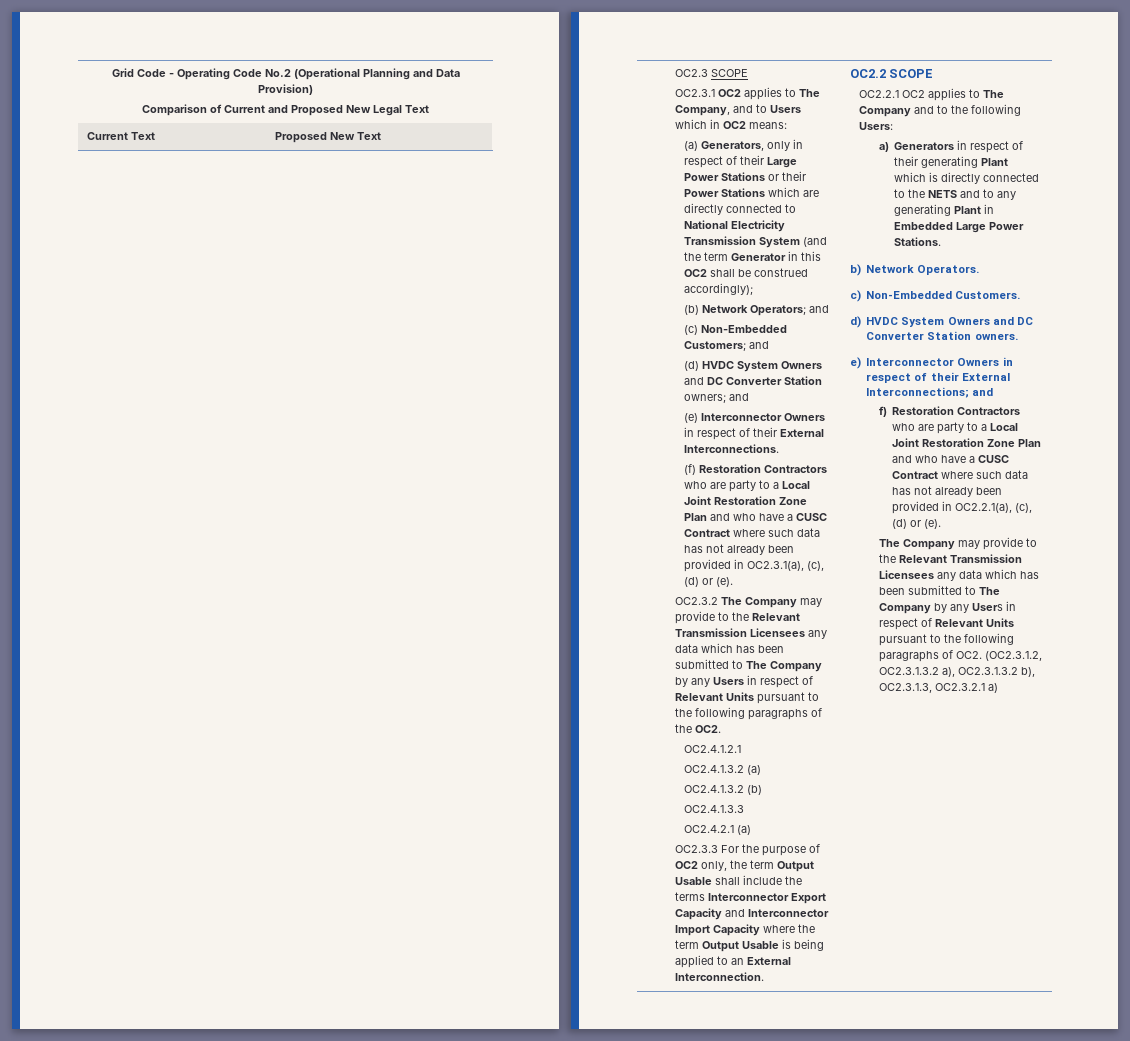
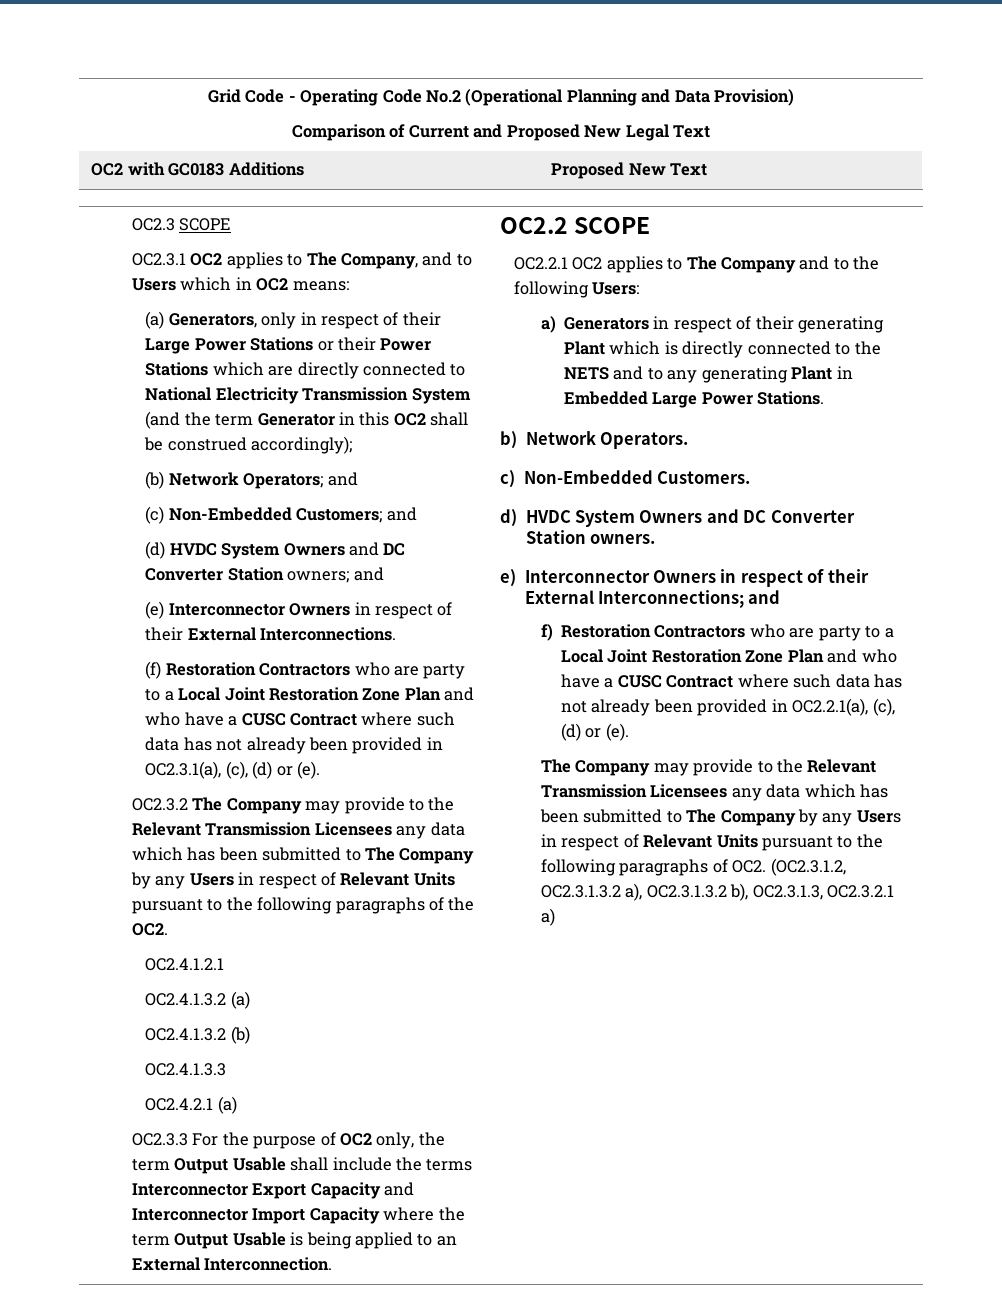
- Current Text | Proposed New Text
+ OC2 with GC0183 Additions | Proposed New Text

